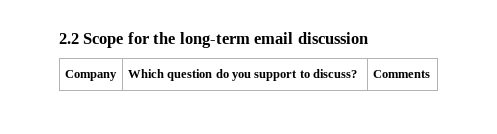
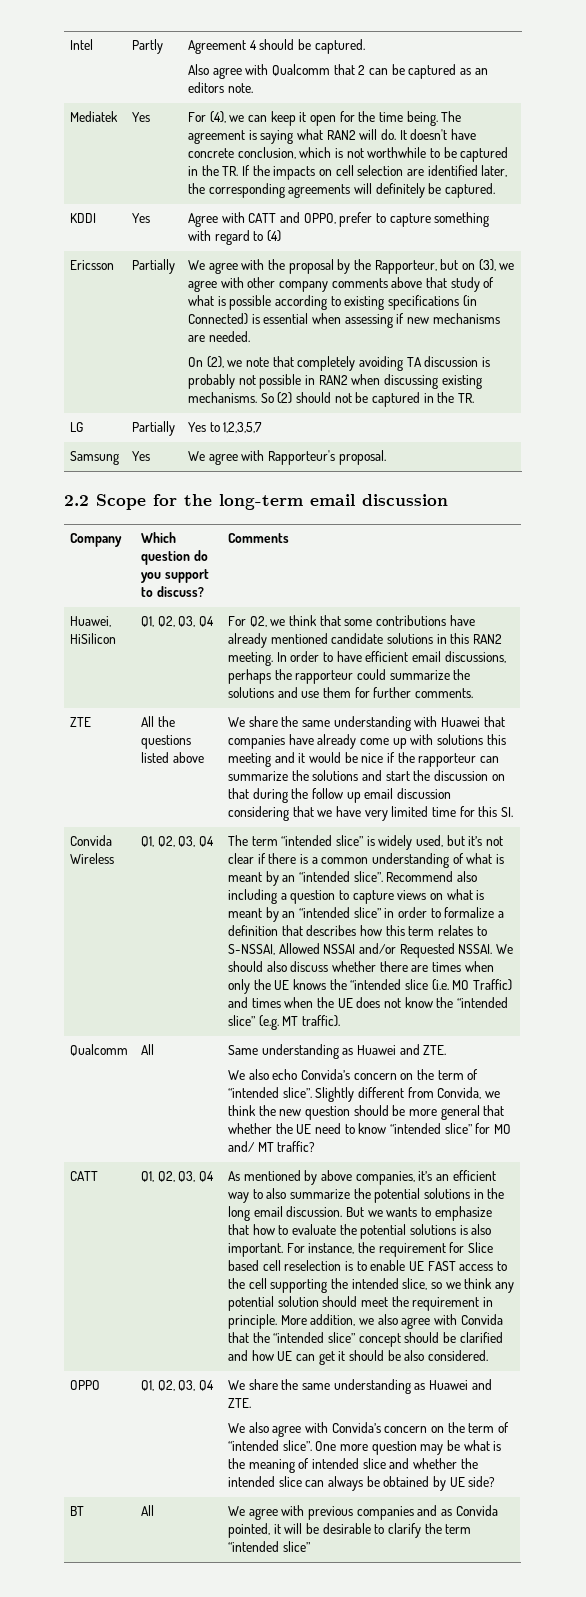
+ Intel | Partly | Agreement 4 should be captured.
+ Also agree with Qualcomm that 2 can be captured as an editors note.
+ Mediatek | Yes | For (4), we can keep it open for the time being. The agreement is saying what RAN2 will do. It doesn't have concrete conclusion, which is not worthwhile to be captured in the TR. If the impacts on cell selection are identified later, the corresponding agreements will definitely be captured.
+ KDDI | Yes | Agree with CATT and OPPO, prefer to capture something with regard to (4)
+ Ericsson | Partially | We agree with the proposal by the Rapporteur, but on (3), we agree with other company comments above that study of what is possible according to existing specifications (in Connected) is essential when assessing if new mechanisms are needed.
+ On (2), we note that completely avoiding TA discussion is probably not possible in RAN2 when discussing existing mechanisms. So (2) should not be captured in the TR.
+ LG | Partially | Yes to 1,2,3,5,7
+ Samsung | Yes | We agree with Rapporteur's proposal.
+ Huawei, HiSilicon | Q1, Q2, Q3, Q4 | For Q2, we think that some contributions have already mentioned candidate solutions in this RAN2 meeting. In order to have efficient email discussions, perhaps the rapporteur could summarize the solutions and use them for further comments.
+ ZTE | All the questions listed above | We share the same understanding with Huawei that companies have already come up with solutions this meeting and it would be nice if the rapporteur can summarize the solutions and start the discussion on that during the follow up email discussion considering that we have very limited time for this SI.
+ Convida Wireless | Q1, Q2, Q3, Q4 | The term “intended slice” is widely used, but it’s not clear if there is a common understanding of what is meant by an “intended slice”. Recommend also including a question to capture views on what is meant by an “intended slice” in order to formalize a definition that describes how this term relates to S-NSSAI, Allowed NSSAI and/or Requested NSSAI. We should also discuss whether there are times when only the UE knows the “intended slice (i.e. MO Traffic) and times when the UE does not know the “intended slice” (e.g. MT traffic).
+ Qualcomm | All | Same understanding as Huawei and ZTE.
+ We also echo Convida’s concern on the term of “intended slice”. Slightly different from Convida, we think the new question should be more general that whether the UE need to know “intended slice” for MO and/ MT traffic?
+ CATT | Q1, Q2, Q3, Q4 | As mentioned by above companies, it’s an efficient way to also summarize the potential solutions in the long email discussion. But we wants to emphasize that how to evaluate the potential solutions is also important. For instance, the requirement for Slice based cell reselection is to enable UE FAST access to the cell supporting the intended slice, so we think any potential solution should meet the requirement in principle. More addition, we also agree with Convida that the “intended slice” concept should be clarified and how UE can get it should be also considered.
+ OPPO | Q1, Q2, Q3, Q4 | We share the same understanding as Huawei and ZTE.
+ We also agree with Convida’s concern on the term of “intended slice”. One more question may be what is the meaning of intended slice and whether the intended slice can always be obtained by UE side?
+ BT | All | We agree with previous companies and as Convida pointed, it will be desirable to clarify the term “intended slice”

